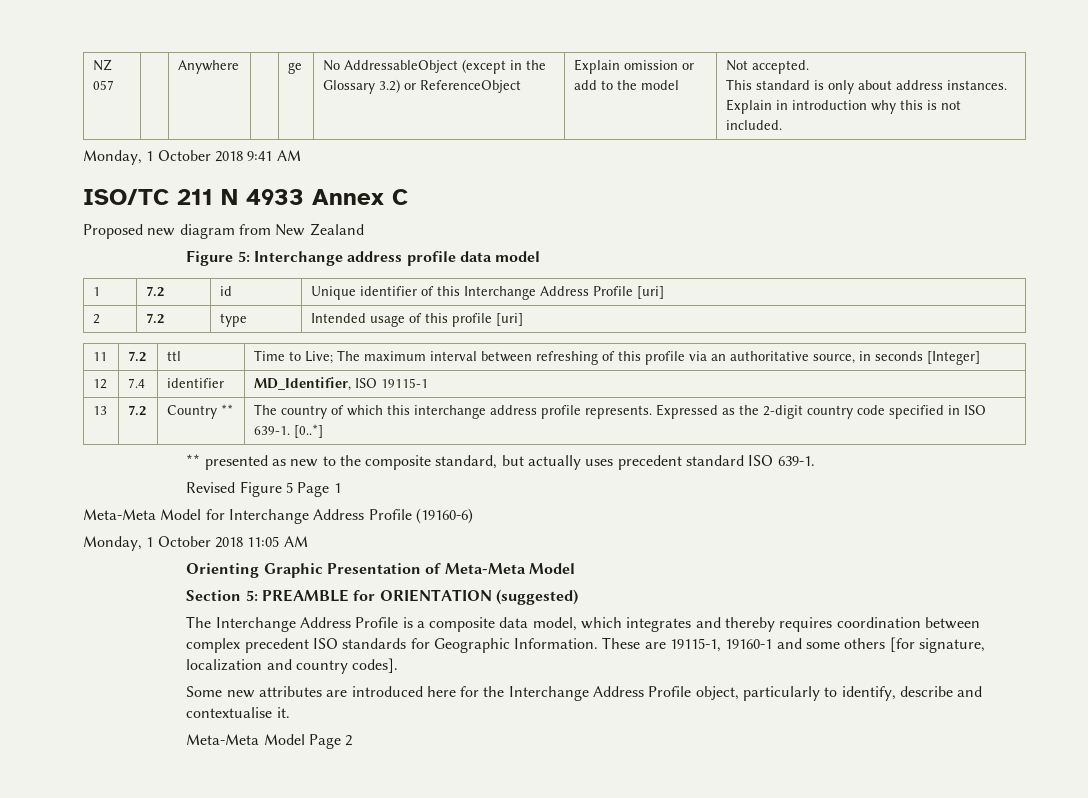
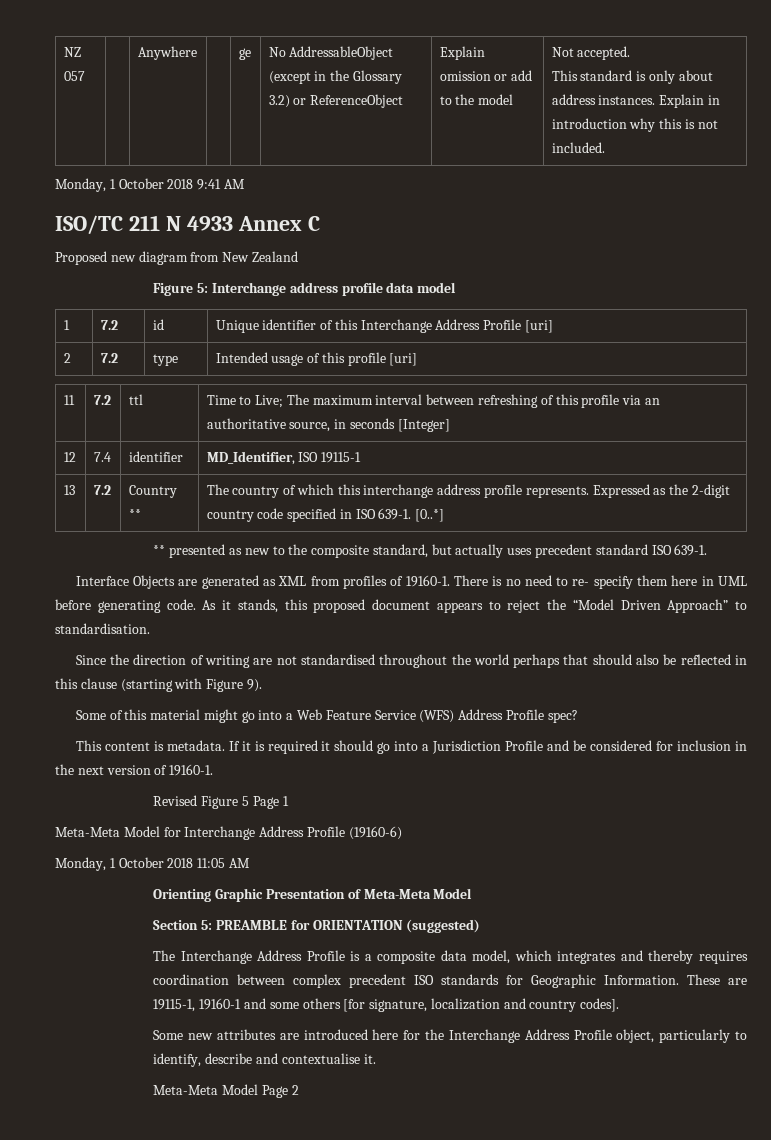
+ Interface Objects are generated as XML from profiles of 19160-1. There is no need to re- specify them here in UML before generating code. As it stands, this proposed document appears to reject the “Model Driven Approach” to standardisation.
+ Since the direction of writing are not standardised throughout the world perhaps that should also be reflected in this clause (starting with Figure 9).
+ Some of this material might go into a Web Feature Service (WFS) Address Profile spec?
+ This content is metadata. If it is required it should go into a Jurisdiction Profile and be considered for inclusion in the next version of 19160-1.

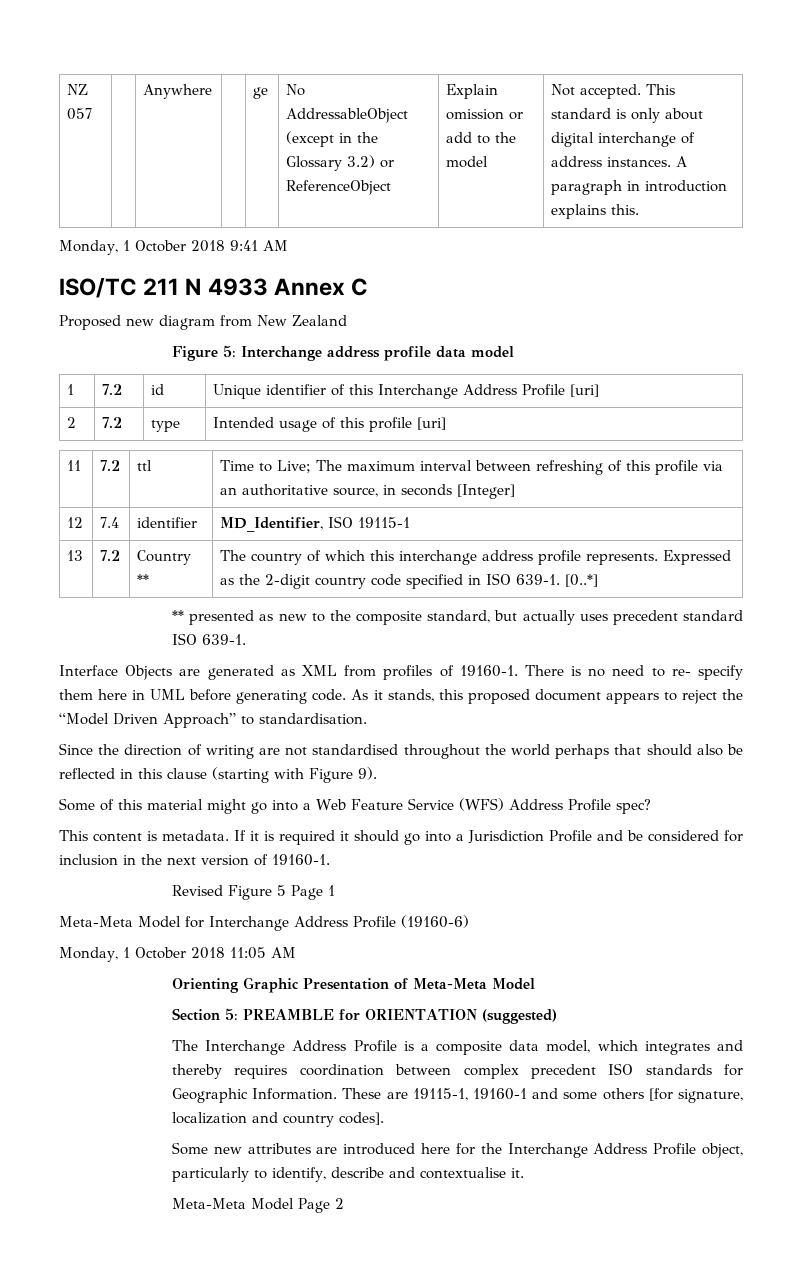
- NZ 057 | | Anywhere | | ge | No AddressableObject (except in the Glossary 3.2) or ReferenceObject | Explain omission or add to the model | Not accepted.
- This standard is only about address instances. Explain in introduction why this is not included.
+ NZ 057 | | Anywhere | | ge | No AddressableObject (except in the Glossary 3.2) or ReferenceObject | Explain omission or add to the model | Not accepted. This standard is only about digital interchange of address instances. A paragraph in introduction explains this.

